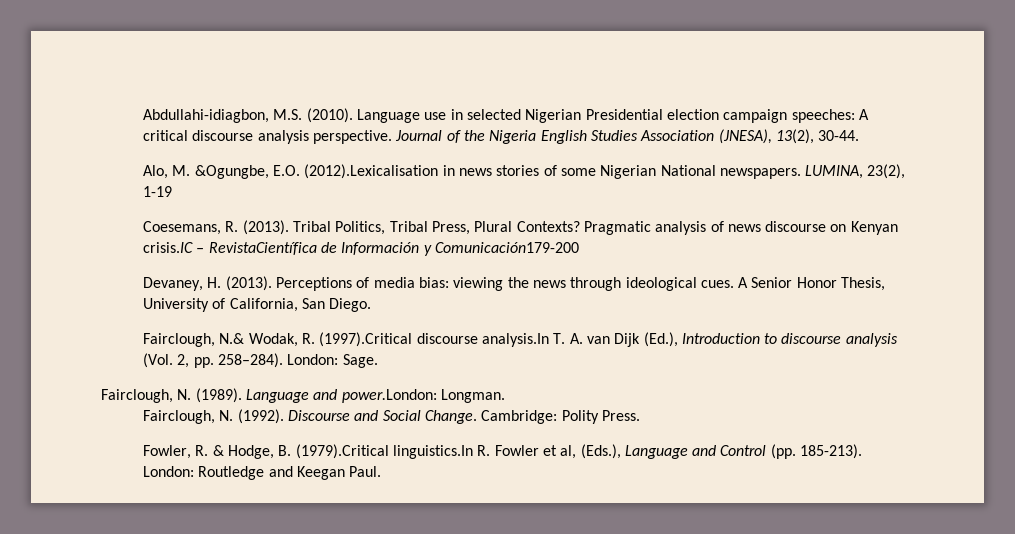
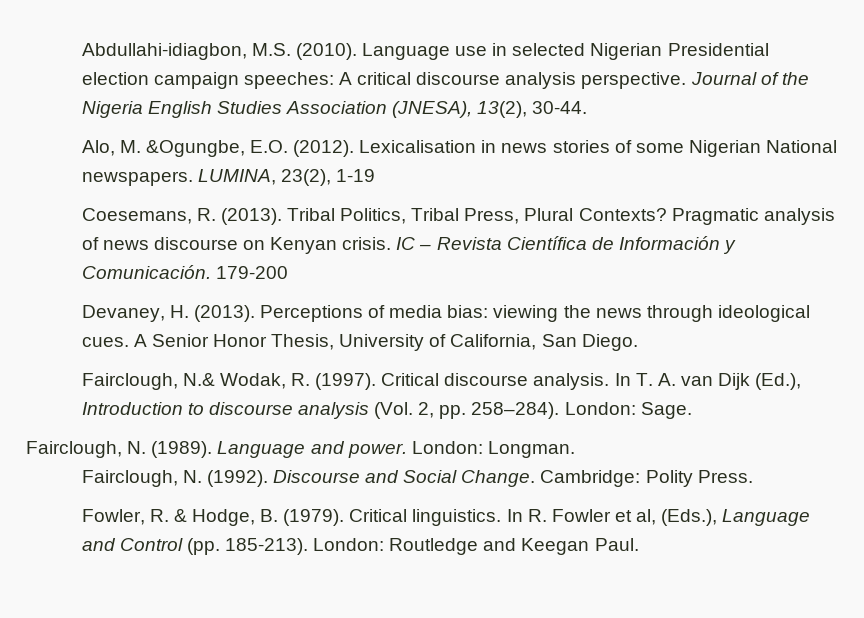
- Alo, M. &Ogungbe, E.O. (2012).Lexicalisation in news stories of some Nigerian National newspapers.
+ Alo, M. &Ogungbe, E.O. (2012). Lexicalisation in news stories of some Nigerian National newspapers.
- Pragmatic analysis of news discourse on Kenyan crisis.IC – RevistaCientífica de Información y Comunicación179-200
+ Pragmatic analysis of news discourse on Kenyan crisis. IC – Revista Científica de Información y Comunicación. 179-200
- Fairclough, N.& Wodak, R. (1997).Critical discourse analysis.In T. A. van Dijk (Ed.), Introduction to discourse analysis (Vol. 2, pp. 258–284).
+ Fairclough, N.& Wodak, R. (1997). Critical discourse analysis. In T. A. van Dijk (Ed.), Introduction to discourse analysis (Vol. 2, pp. 258–284).
- Language and power.London: Longman.
+ Language and power. London: Longman.
- Fowler, R. & Hodge, B. (1979).Critical linguistics.In R. Fowler et al, (Eds.), Language and Control (pp. 185-213).
+ Fowler, R. & Hodge, B. (1979). Critical linguistics. In R. Fowler et al, (Eds.), Language and Control (pp. 185-213).

